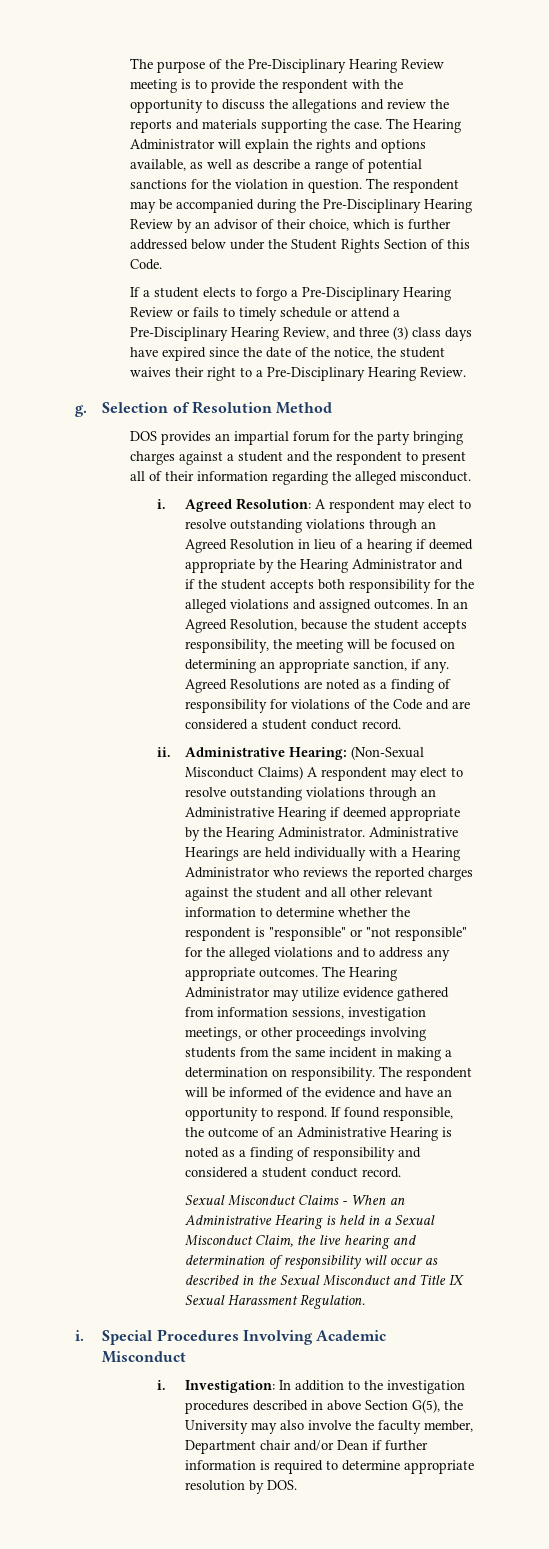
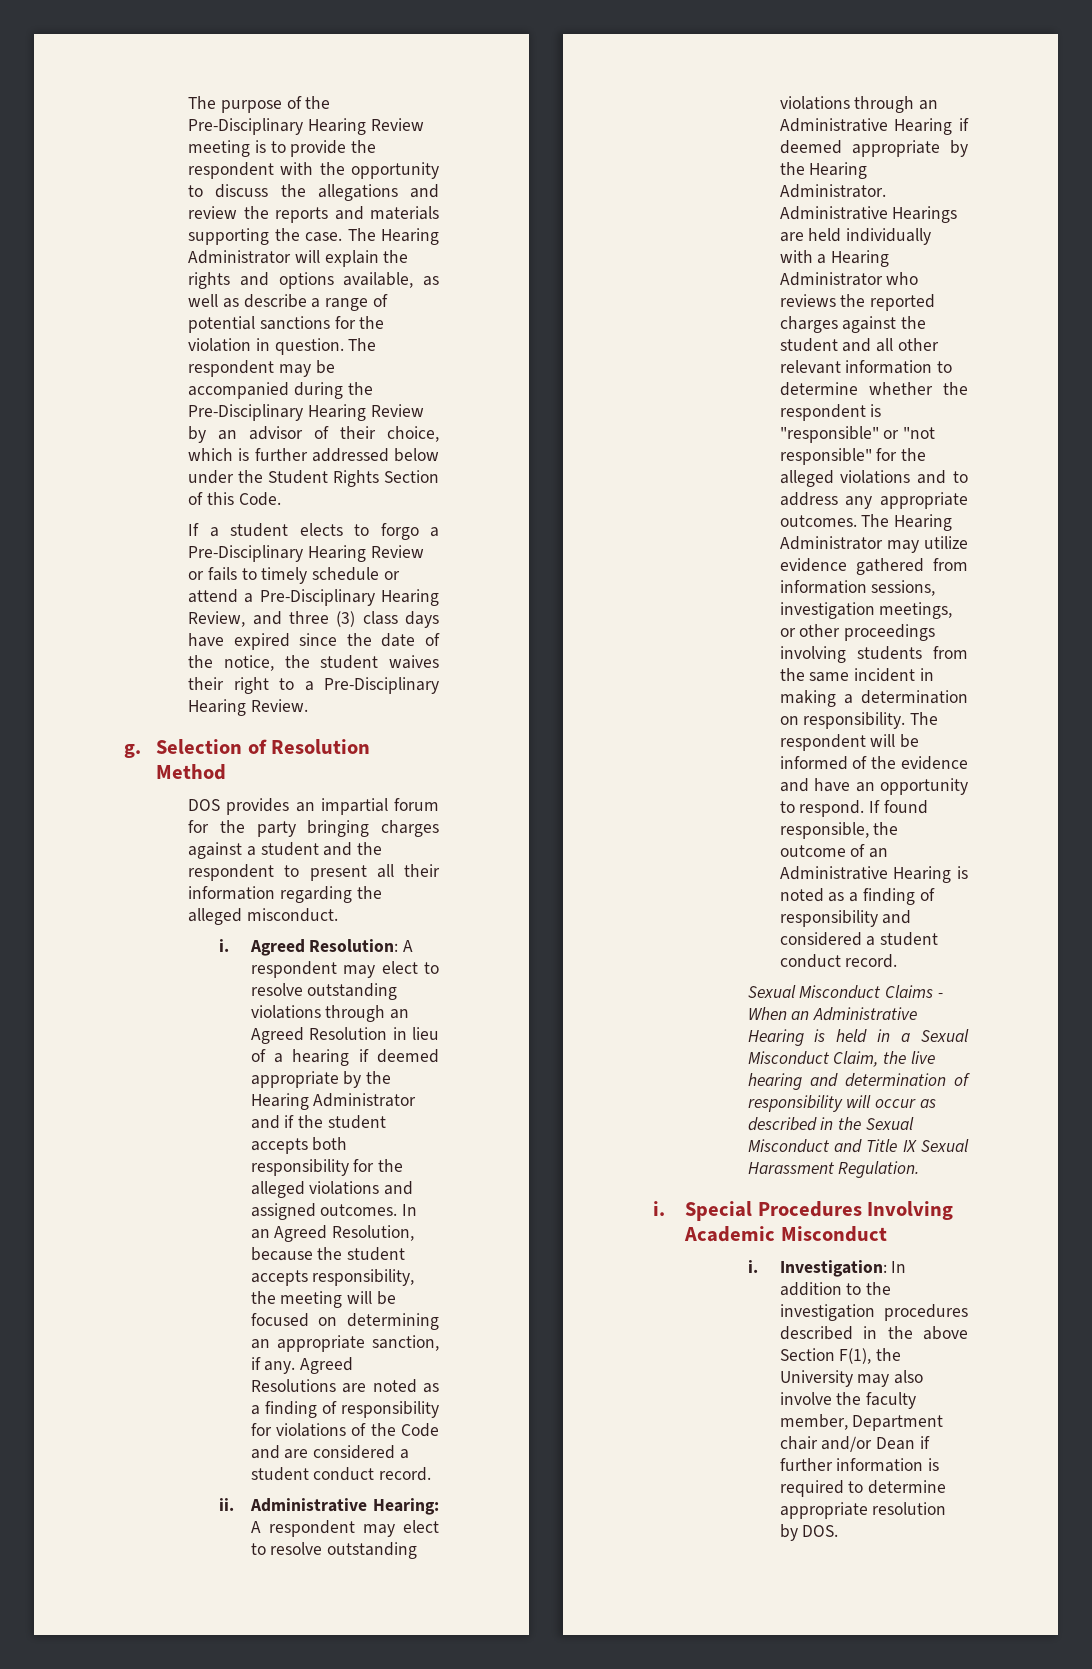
- DOS provides an impartial forum for the party bringing charges against a student and the respondent to present all of their information regarding the alleged misconduct.
+ DOS provides an impartial forum for the party bringing charges against a student and the respondent to present all their information regarding the alleged misconduct.
- Administrative Hearing: (Non-Sexual Misconduct Claims) A respondent may elect to resolve outstanding violations through an Administrative Hearing if deemed appropriate by the Hearing Administrator.
+ Administrative Hearing: A respondent may elect to resolve outstanding violations through an Administrative Hearing if deemed appropriate by the Hearing Administrator.
- Investigation: In addition to the investigation procedures described in above Section G(5), the University may also involve the faculty member, Department chair and/or Dean if further information is required to determine appropriate resolution by DOS.
+ Investigation: In addition to the investigation procedures described in the above Section F(1), the University may also involve the faculty member, Department chair and/or Dean if further information is required to determine appropriate resolution by DOS.

